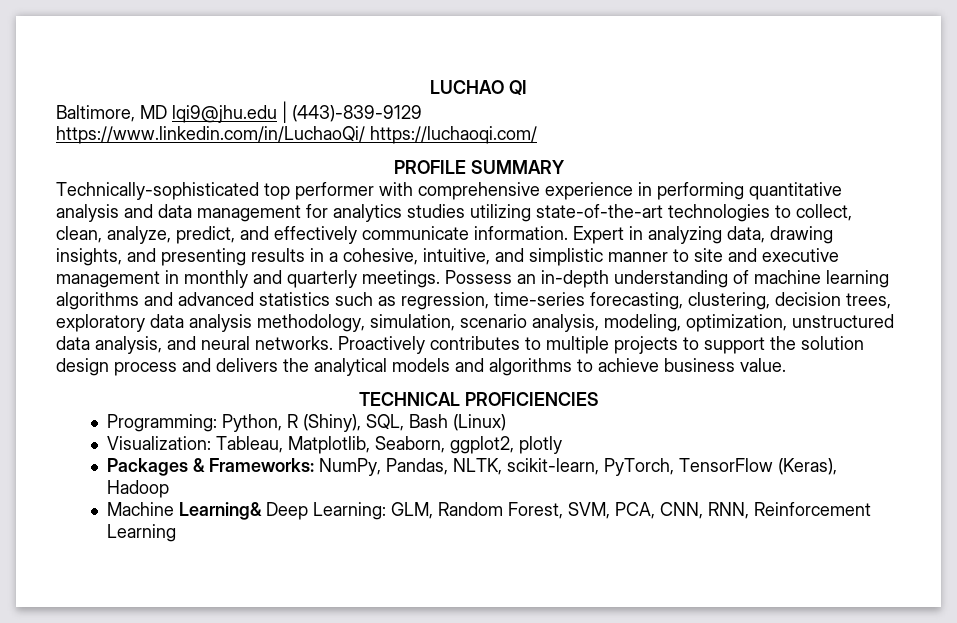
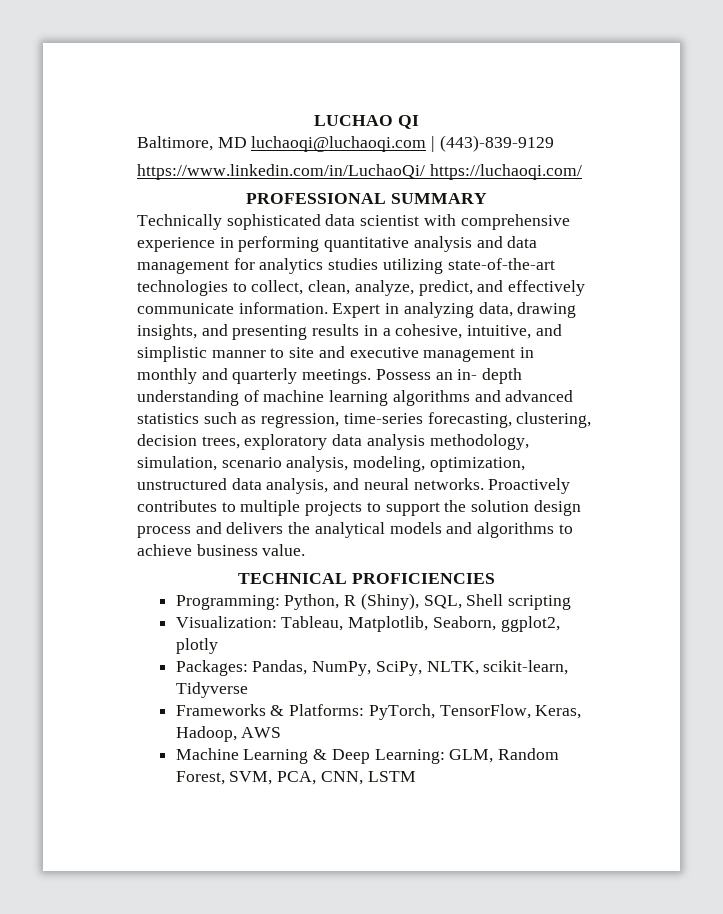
- Baltimore, MD lqi9@jhu.edu | (443)-839-9129
+ Baltimore, MD luchaoqi@luchaoqi.com | (443)-839-9129
- PROFILE SUMMARY
+ PROFESSIONAL SUMMARY
- Technically-sophisticated top performer with comprehensive experience in performing quantitative analysis and data management for analytics studies utilizing state-of-the-art technologies to collect, clean, analyze, predict, and effectively communicate information.
+ Technically sophisticated data scientist with comprehensive experience in performing quantitative analysis and data management for analytics studies utilizing state-of-the-art technologies to collect, clean, analyze, predict, and effectively communicate information.
- Possess an in-depth understanding of machine learning algorithms and advanced statistics such as regression, time-series forecasting, clustering, decision trees, exploratory data analysis methodology, simulation, scenario analysis, modeling, optimization, unstructured data analysis, and neural networks.
+ Possess an in- depth understanding of machine learning algorithms and advanced statistics such as regression, time-series forecasting, clustering, decision trees, exploratory data analysis methodology, simulation, scenario analysis, modeling, optimization, unstructured data analysis, and neural networks.
- Programming: Python, R (Shiny), SQL, Bash (Linux)
+ Programming: Python, R (Shiny), SQL, Shell scripting
- Packages & Frameworks: NumPy, Pandas, NLTK, scikit-learn, PyTorch, TensorFlow (Keras), Hadoop
+ Packages: Pandas, NumPy, SciPy, NLTK, scikit-learn, Tidyverse
+ Frameworks & Platforms: PyTorch, TensorFlow, Keras, Hadoop, AWS
- Machine Learning& Deep Learning: GLM, Random Forest, SVM, PCA, CNN, RNN, Reinforcement Learning
+ Machine Learning & Deep Learning: GLM, Random Forest, SVM, PCA, CNN, LSTM

